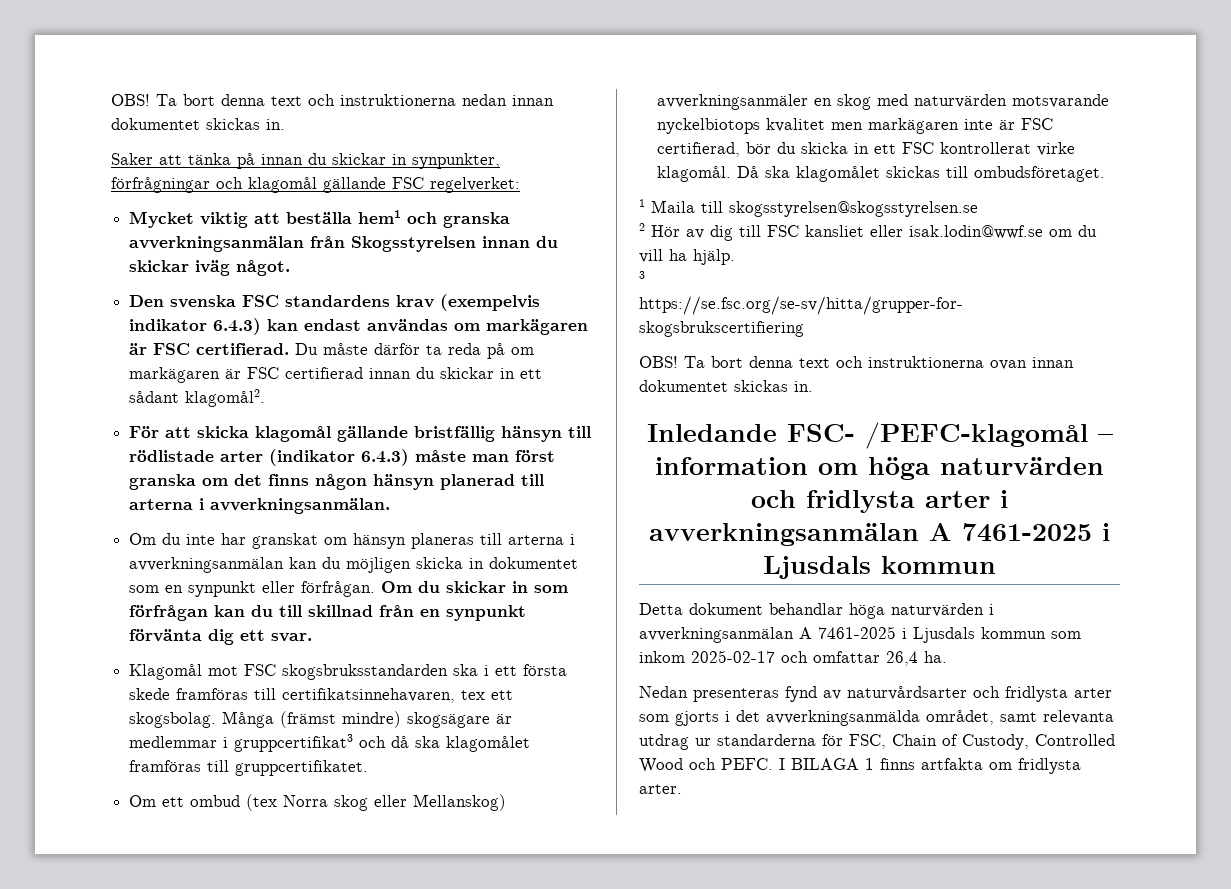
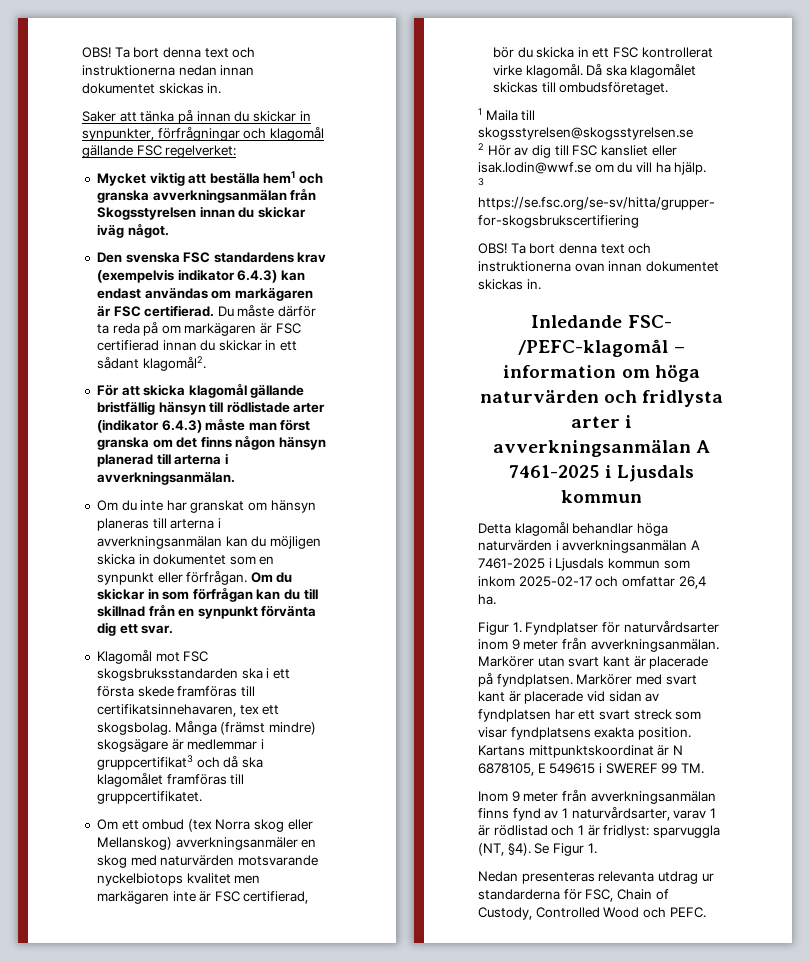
- Detta dokument behandlar höga naturvärden i avverkningsanmälan A 7461-2025 i Ljusdals kommun som inkom 2025-02-17 och omfattar 26,4 ha.
+ Detta klagomål behandlar höga naturvärden i avverkningsanmälan A 7461-2025 i Ljusdals kommun som inkom 2025-02-17 och omfattar 26,4 ha.
- Nedan presenteras fynd av naturvårdsarter och fridlysta arter som gjorts i det avverkningsanmälda området, samt relevanta utdrag ur standarderna för FSC, Chain of Custody, Controlled Wood och PEFC. I BILAGA 1 finns artfakta om fridlysta arter.
+ Figur 1. Fyndplatser för naturvårdsarter inom 9 meter från avverkningsanmälan. Markörer utan svart kant är placerade på fyndplatsen. Markörer med svart kant är placerade vid sidan av fyndplatsen har ett svart streck som visar fyndplatsens exakta position. Kartans mittpunktskoordinat är N 6878105, E 549615 i SWEREF 99 TM.
+ Inom 9 meter från avverkningsanmälan finns fynd av 1 naturvårdsarter, varav 1 är rödlistad och 1 är fridlyst: sparvuggla (NT, §4). Se Figur 1.
+ Nedan presenteras relevanta utdrag ur standarderna för FSC, Chain of Custody, Controlled Wood och PEFC.

